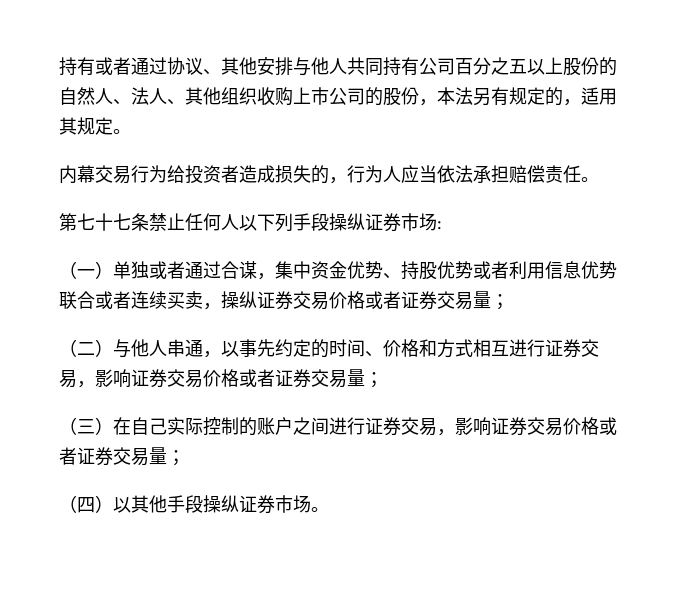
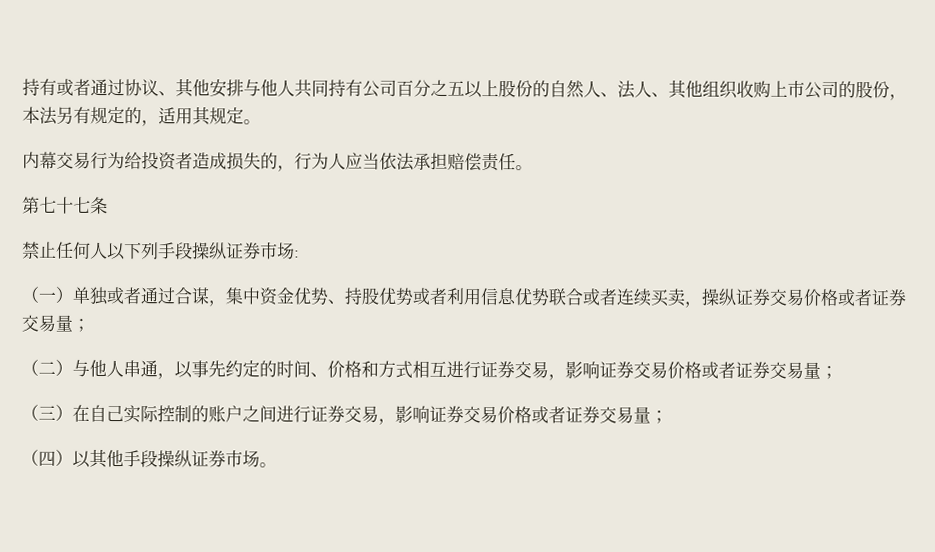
- 第七十七条禁止任何人以下列手段操纵证券市场:
+ 第七十七条
+ 禁止任何人以下列手段操纵证券市场:

